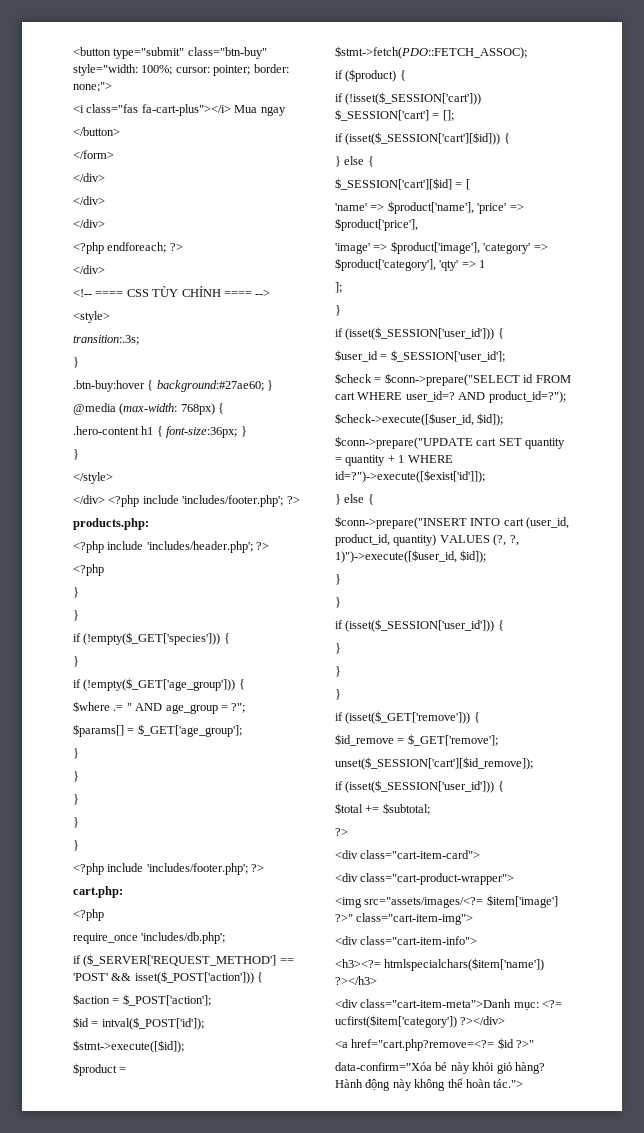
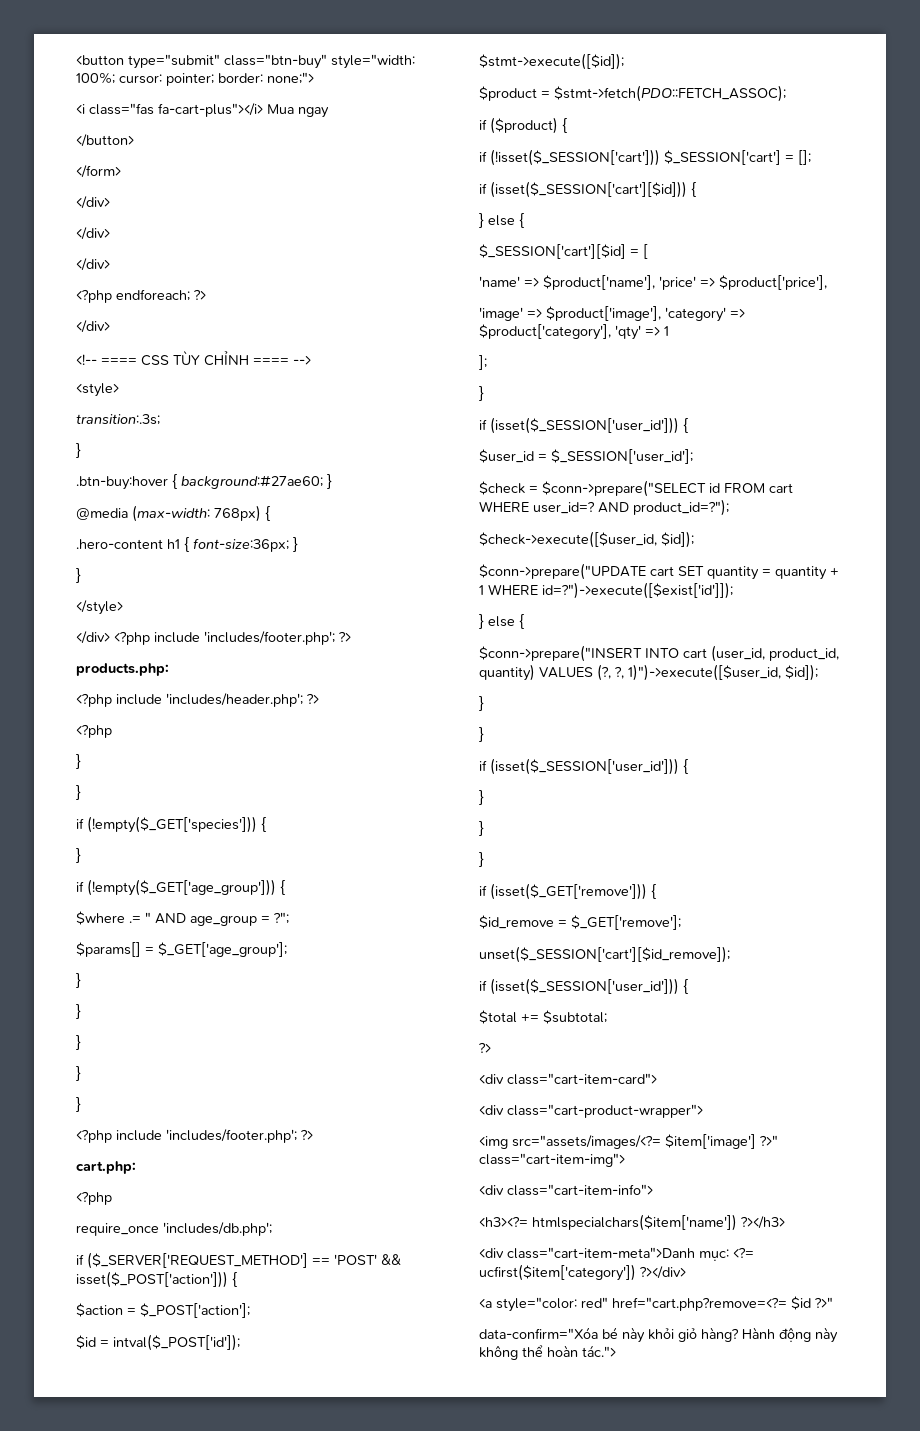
- <a href="cart.php?remove=<?= $id ?>"
+ <a style="color: red" href="cart.php?remove=<?= $id ?>"

